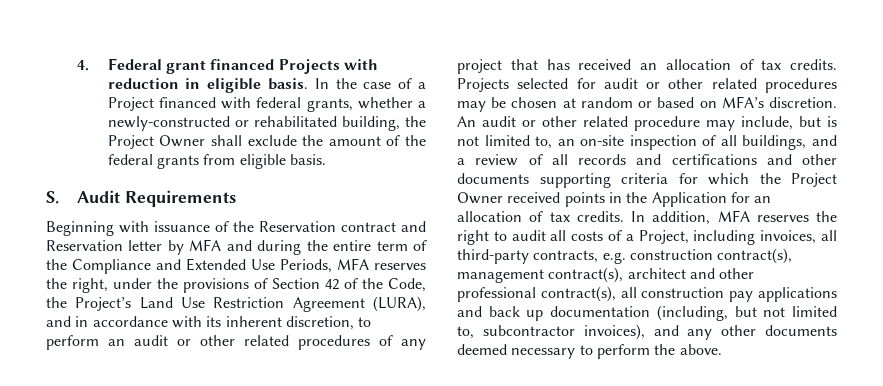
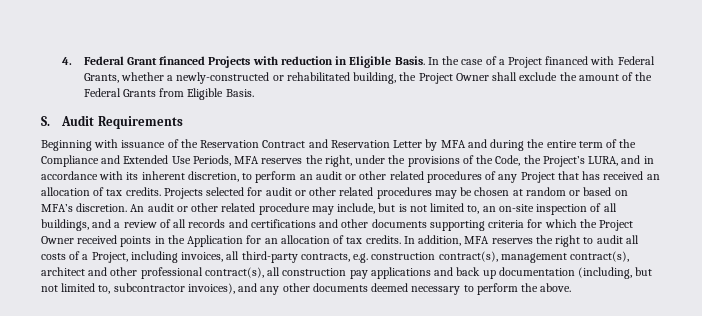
- 4. Federal grant financed Projects with reduction in eligible basis.
+ 4. Federal Grant financed Projects with reduction in Eligible Basis.
- In the case of a Project financed with federal grants, whether a newly-constructed or rehabilitated building, the Project Owner shall exclude the amount of the federal grants from eligible basis.
+ In the case of a Project financed with Federal Grants, whether a newly-constructed or rehabilitated building, the Project Owner shall exclude the amount of the Federal Grants from Eligible Basis.
- Beginning with issuance of the Reservation contract and Reservation letter by MFA and during the entire term of the Compliance and Extended Use Periods, MFA reserves the right, under the provisions of Section 42 of the Code, the Project’s Land Use Restriction Agreement (LURA), and in accordance with its inherent discretion, to perform an audit or other related procedures of any project that has received an allocation of tax credits.
+ Beginning with issuance of the Reservation Contract and Reservation Letter by MFA and during the entire term of the Compliance and Extended Use Periods, MFA reserves the right, under the provisions of the Code, the Project’s LURA, and in accordance with its inherent discretion, to perform an audit or other related procedures of any Project that has received an allocation of tax credits.

